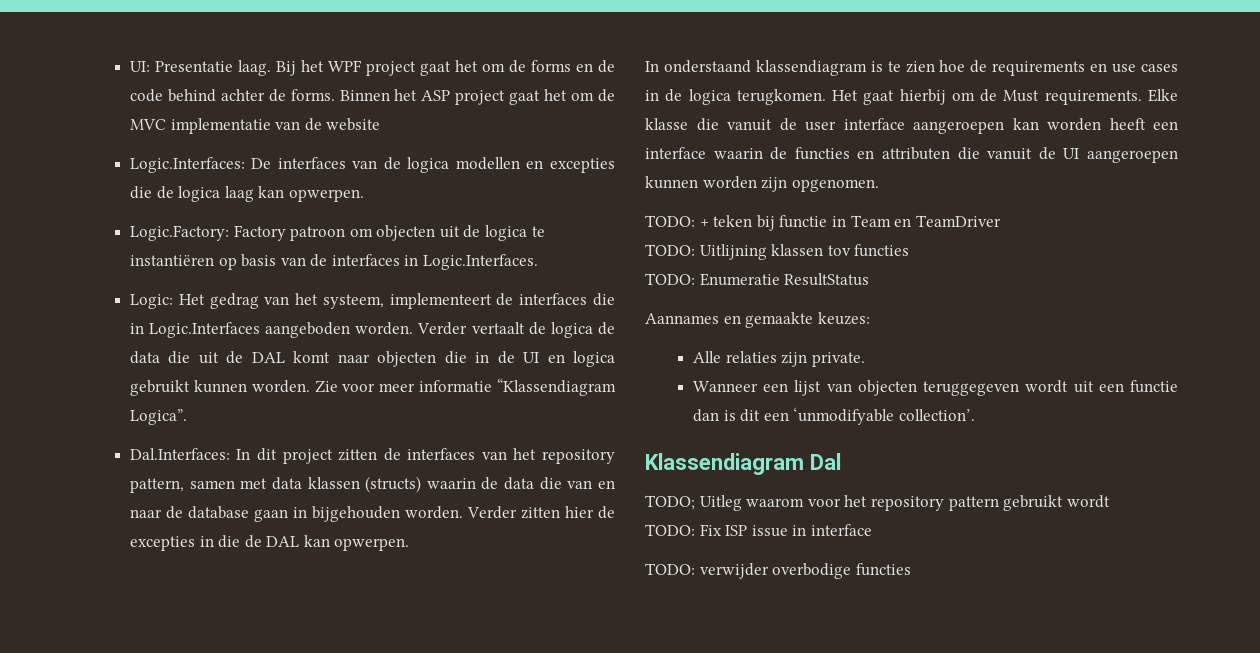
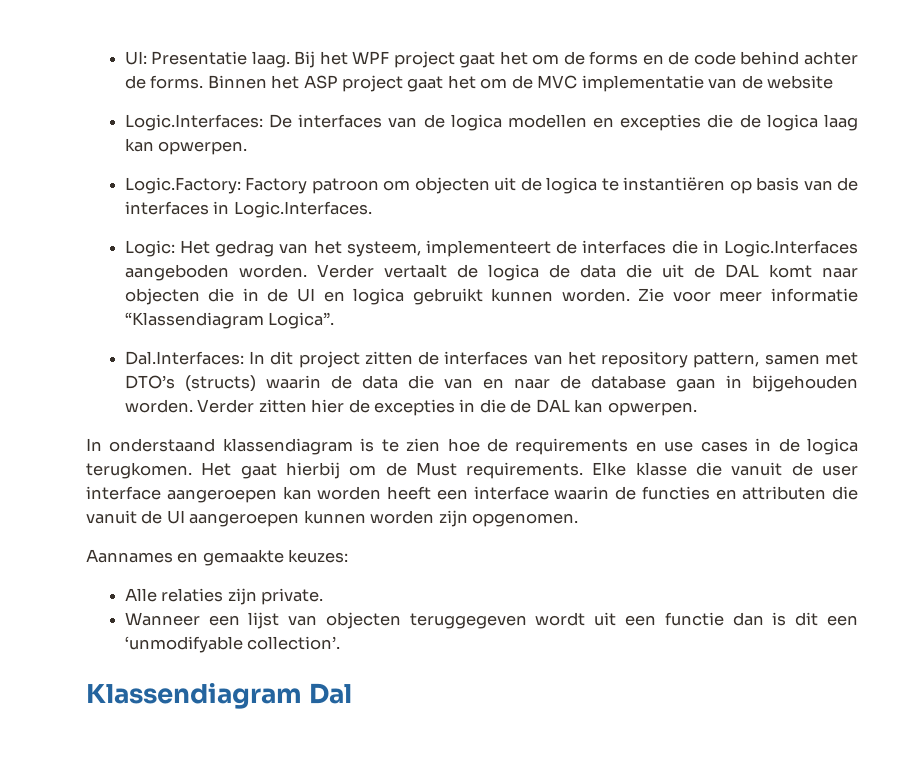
- Dal.Interfaces: In dit project zitten de interfaces van het repository pattern, samen met data klassen (structs) waarin de data die van en naar de database gaan in bijgehouden worden.
+ Dal.Interfaces: In dit project zitten de interfaces van het repository pattern, samen met DTO’s (structs) waarin de data die van en naar de database gaan in bijgehouden worden.
- TODO: + teken bij functie in Team en TeamDriver
- TODO: Uitlijning klassen tov functies
- TODO: Enumeratie ResultStatus
- TODO; Uitleg waarom voor het repository pattern gebruikt wordt
- TODO: Fix ISP issue in interface
- TODO: verwijder overbodige functies

